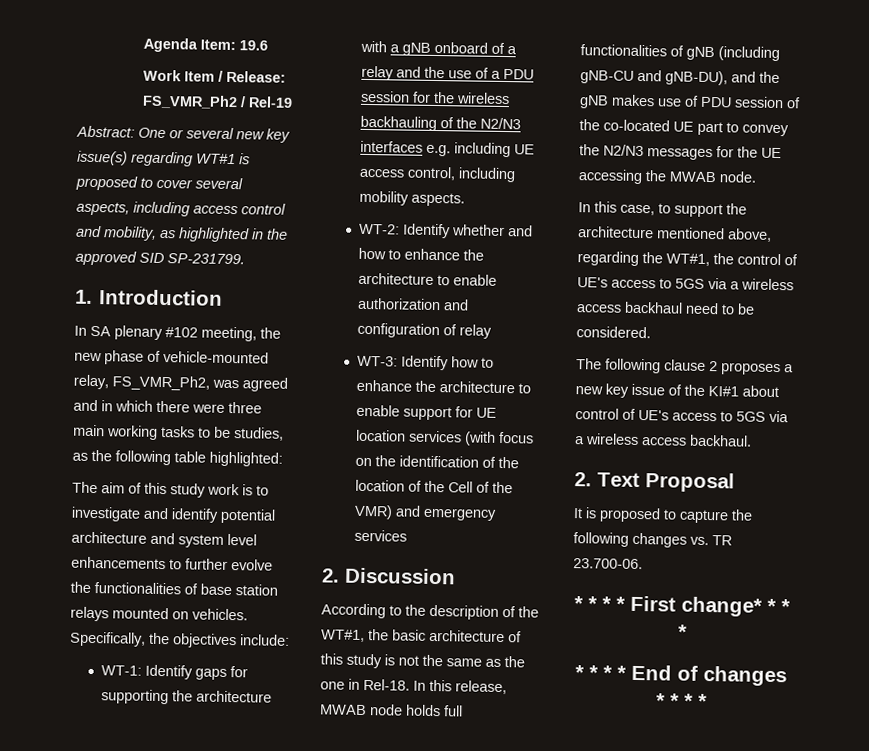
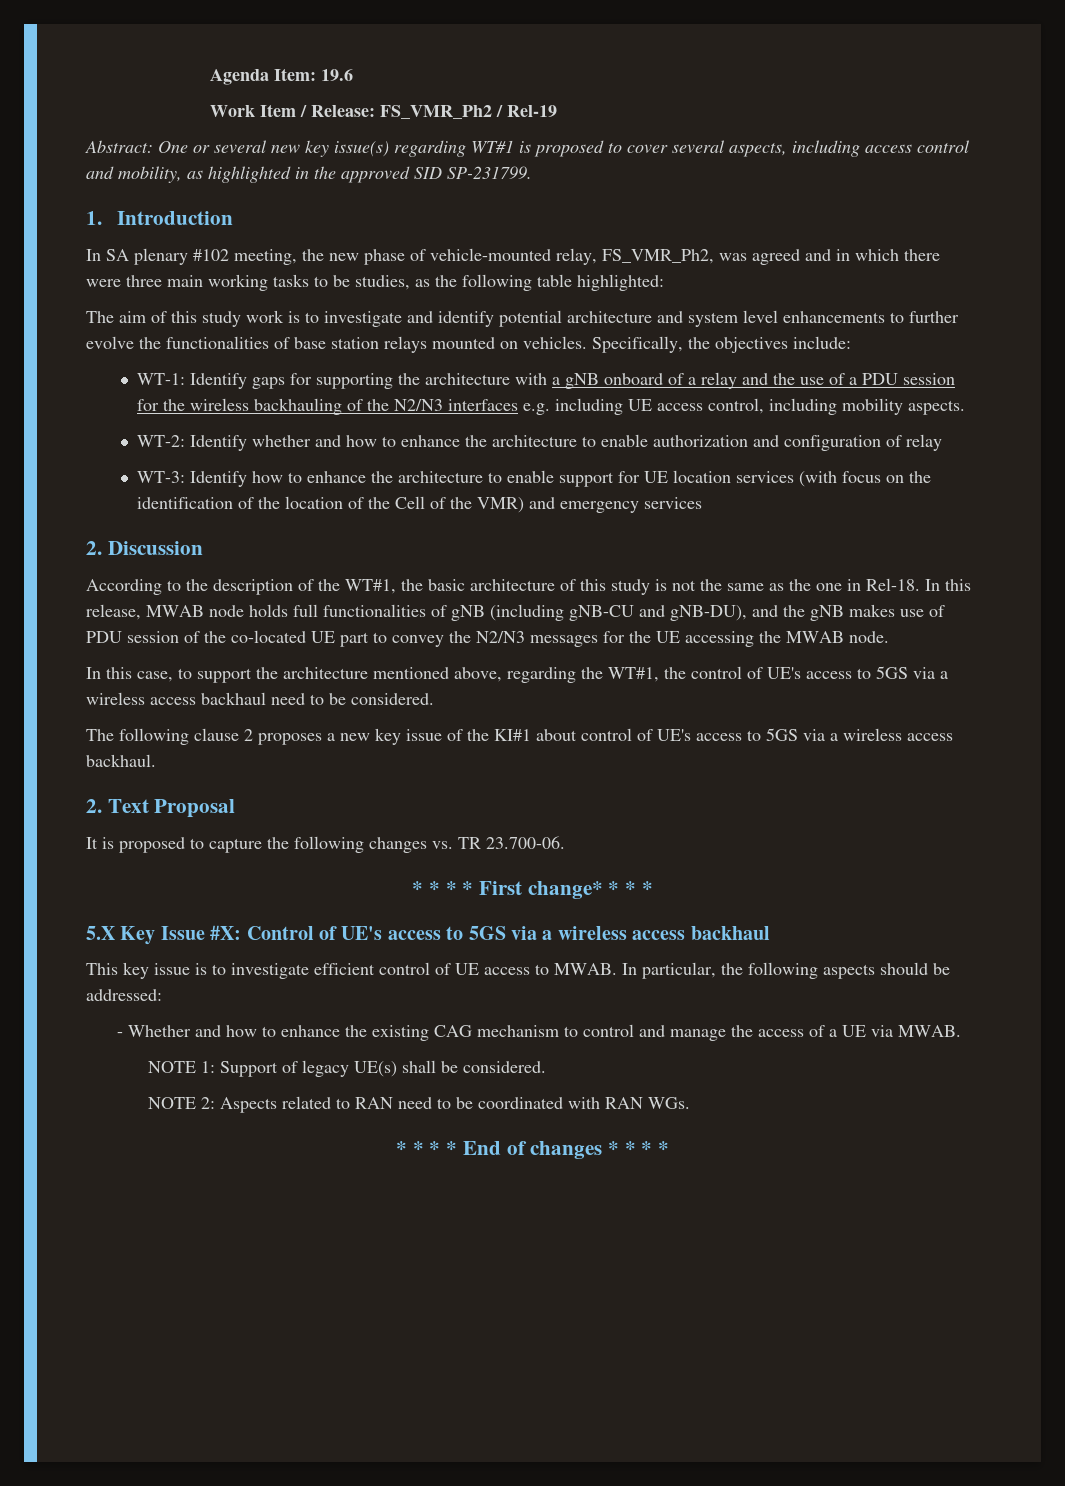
+ 5.X Key Issue #X: Control of UE's access to 5GS via a wireless access backhaul
+ This key issue is to investigate efficient control of UE access to MWAB. In particular, the following aspects should be addressed:
+ - Whether and how to enhance the existing CAG mechanism to control and manage the access of a UE via MWAB.
+ NOTE 1: Support of legacy UE(s) shall be considered.
+ NOTE 2: Aspects related to RAN need to be coordinated with RAN WGs.

